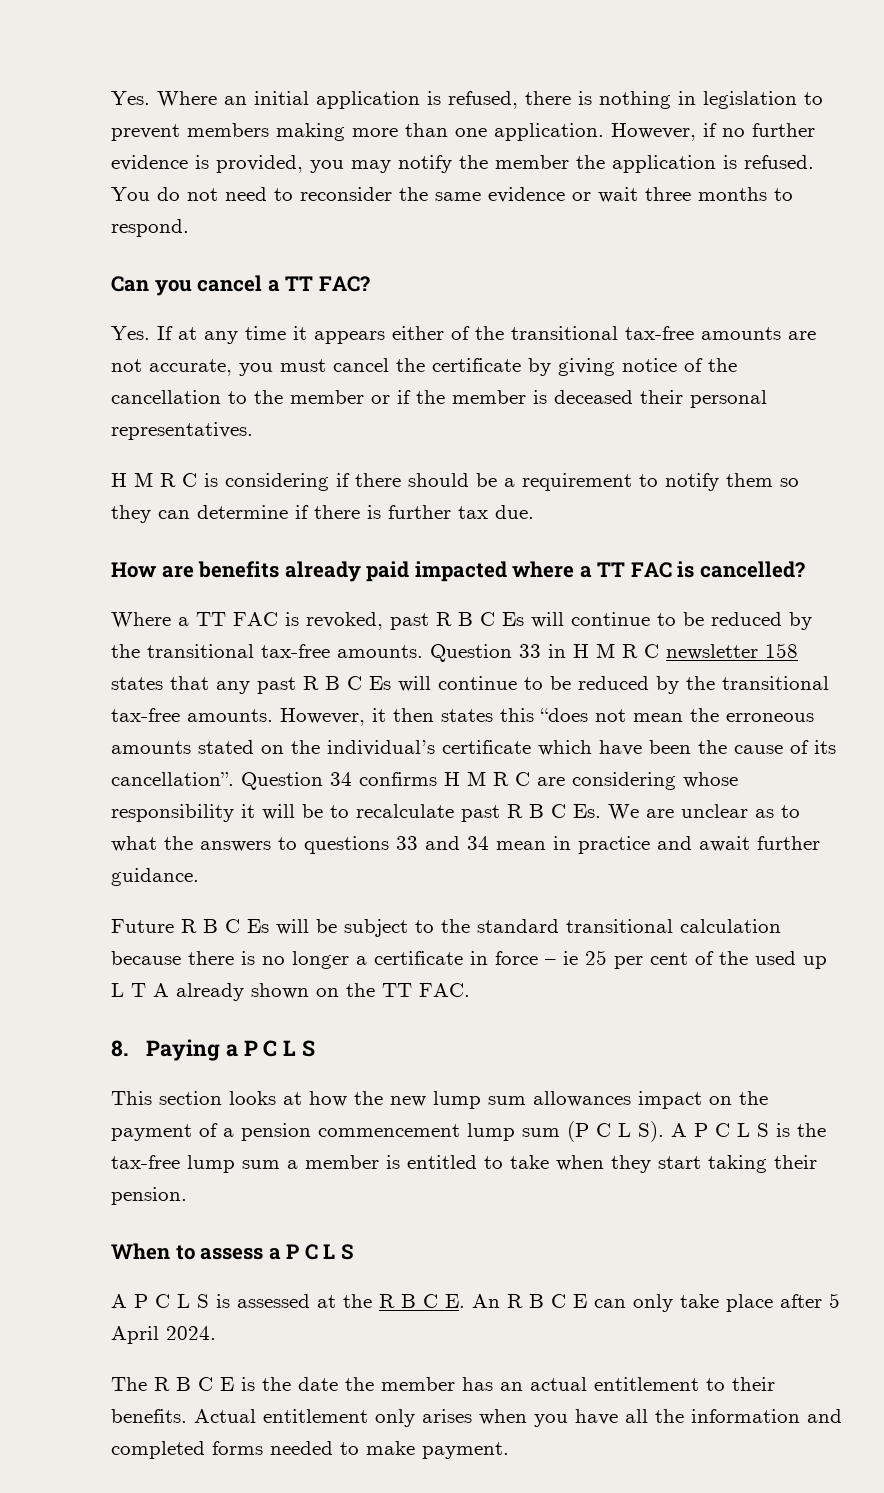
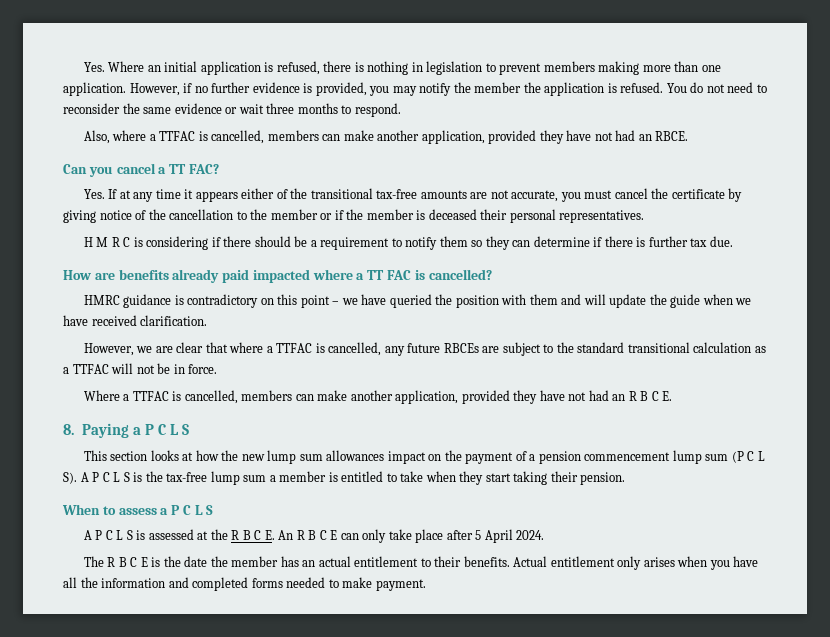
+ Also, where a TTFAC is cancelled, members can make another application, provided they have not had an RBCE.
- Where a TT FAC is revoked, past R B C Es will continue to be reduced by the transitional tax-free amounts. Question 33 in H M R C newsletter 158 states that any past R B C Es will continue to be reduced by the transitional tax-free amounts. However, it then states this “does not mean the erroneous amounts stated on the individual’s certificate which have been the cause of its cancellation”. Question 34 confirms H M R C are considering whose responsibility it will be to recalculate past R B C Es. We are unclear as to what the answers to questions 33 and 34 mean in practice and await further guidance.
- Future R B C Es will be subject to the standard transitional calculation because there is no longer a certificate in force – ie 25 per cent of the used up L T A already shown on the TT FAC.
+ HMRC guidance is contradictory on this point – we have queried the position with them and will update the guide when we have received clarification.
+ However, we are clear that where a TTFAC is cancelled, any future RBCEs are subject to the standard transitional calculation as a TTFAC will not be in force.
+ Where a TTFAC is cancelled, members can make another application, provided they have not had an R B C E.

